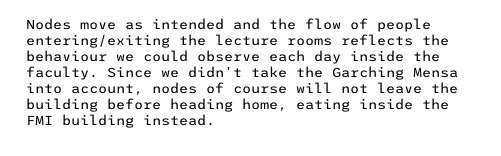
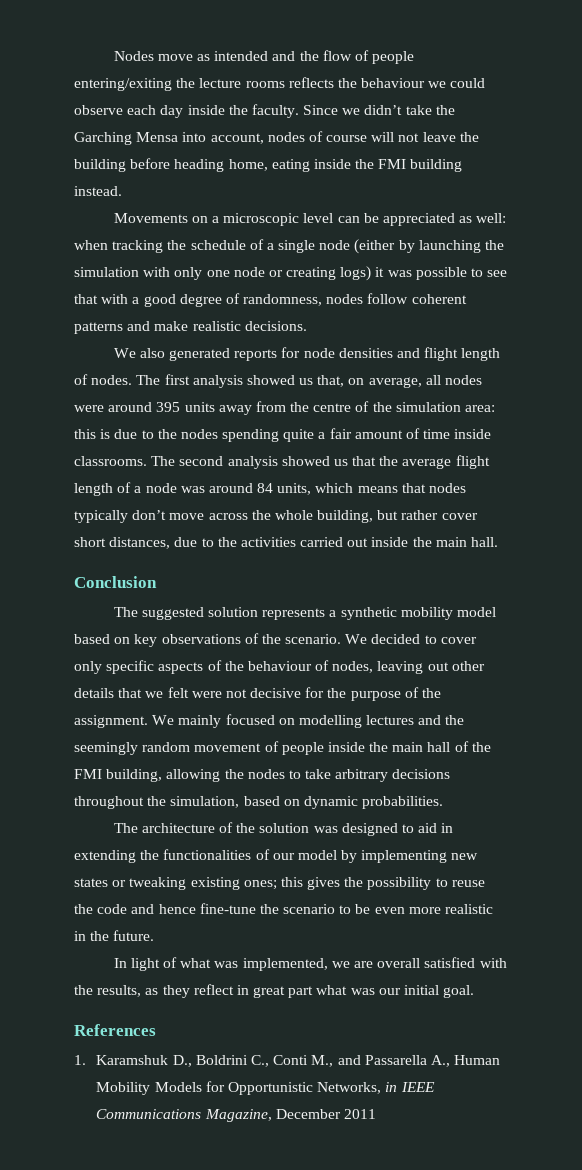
+ Movements on a microscopic level can be appreciated as well: when tracking the schedule of a single node (either by launching the simulation with only one node or creating logs) it was possible to see that with a good degree of randomness, nodes follow coherent patterns and make realistic decisions.
+ We also generated reports for node densities and flight length of nodes. The first analysis showed us that, on average, all nodes were around 395 units away from the centre of the simulation area: this is due to the nodes spending quite a fair amount of time inside classrooms. The second analysis showed us that the average flight length of a node was around 84 units, which means that nodes typically don’t move across the whole building, but rather cover short distances, due to the activities carried out inside the main hall.
+ Conclusion
+ The suggested solution represents a synthetic mobility model based on key observations of the scenario. We decided to cover only specific aspects of the behaviour of nodes, leaving out other details that we felt were not decisive for the purpose of the assignment. We mainly focused on modelling lectures and the seemingly random movement of people inside the main hall of the FMI building, allowing the nodes to take arbitrary decisions throughout the simulation, based on dynamic probabilities.
+ The architecture of the solution was designed to aid in extending the functionalities of our model by implementing new states or tweaking existing ones; this gives the possibility to reuse the code and hence fine-tune the scenario to be even more realistic in the future.
+ In light of what was implemented, we are overall satisfied with the results, as they reflect in great part what was our initial goal.
+ References
+ 1. Karamshuk D., Boldrini C., Conti M., and Passarella A., Human Mobility Models for Opportunistic Networks, in IEEE Communications Magazine, December 2011

